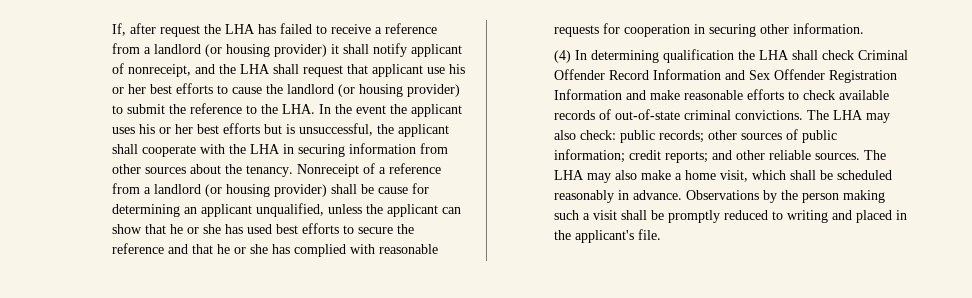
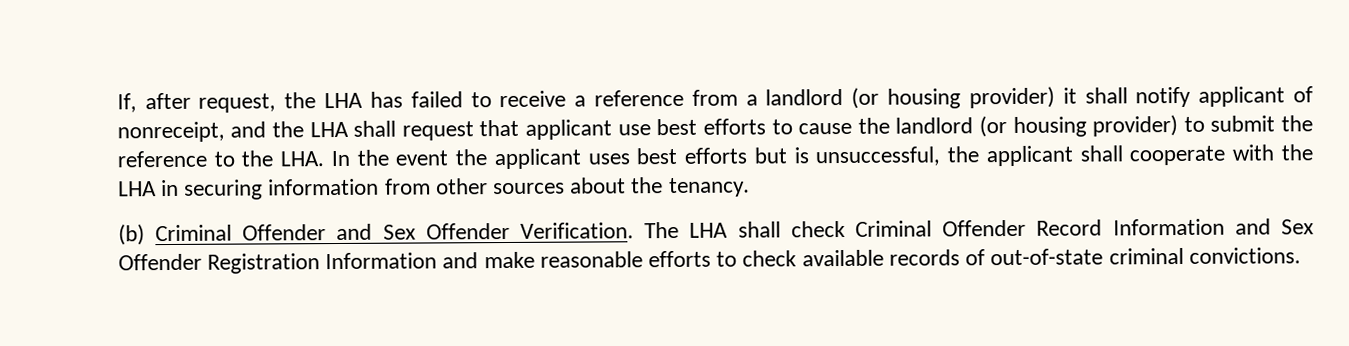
- If, after request the LHA has failed to receive a reference from a landlord (or housing provider) it shall notify applicant of nonreceipt, and the LHA shall request that applicant use his or her best efforts to cause the landlord (or housing provider) to submit the reference to the LHA. In the event the applicant uses his or her best efforts but is unsuccessful, the applicant shall cooperate with the LHA in securing information from other sources about the tenancy. Nonreceipt of a reference from a landlord (or housing provider) shall be cause for determining an applicant unqualified, unless the applicant can show that he or she has used best efforts to secure the reference and that he or she has complied with reasonable requests for cooperation in securing other information.
- (4) In determining qualification the LHA shall check Criminal Offender Record Information and Sex Offender Registration Information and make reasonable efforts to check available records of out-of-state criminal convictions. The LHA may also check: public records; other sources of public information; credit reports; and other reliable sources. The LHA may also make a home visit, which shall be scheduled reasonably in advance. Observations by the person making such a visit shall be promptly reduced to writing and placed in the applicant's file.
+ If, after request, the LHA has failed to receive a reference from a landlord (or housing provider) it shall notify applicant of nonreceipt, and the LHA shall request that applicant use best efforts to cause the landlord (or housing provider) to submit the reference to the LHA. In the event the applicant uses best efforts but is unsuccessful, the applicant shall cooperate with the LHA in securing information from other sources about the tenancy.
+ (b) Criminal Offender and Sex Offender Verification. The LHA shall check Criminal Offender Record Information and Sex Offender Registration Information and make reasonable efforts to check available records of out-of-state criminal convictions.

